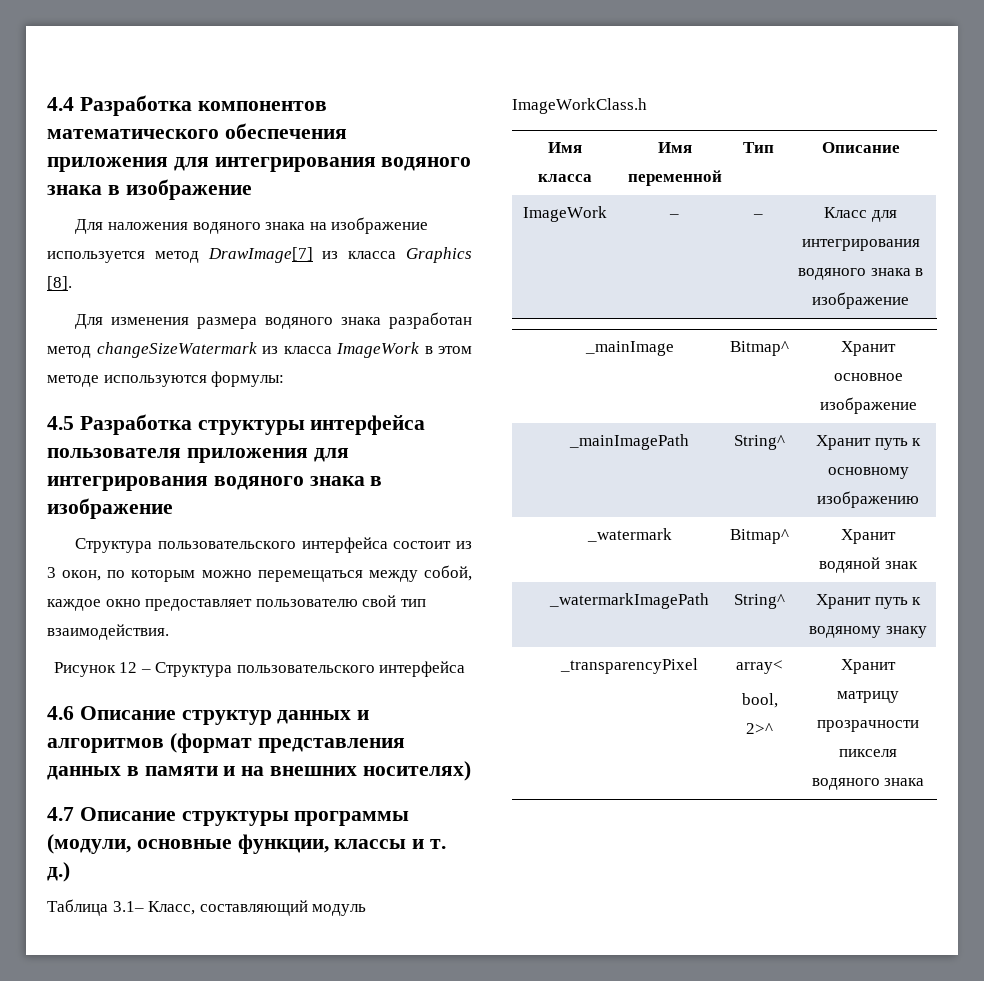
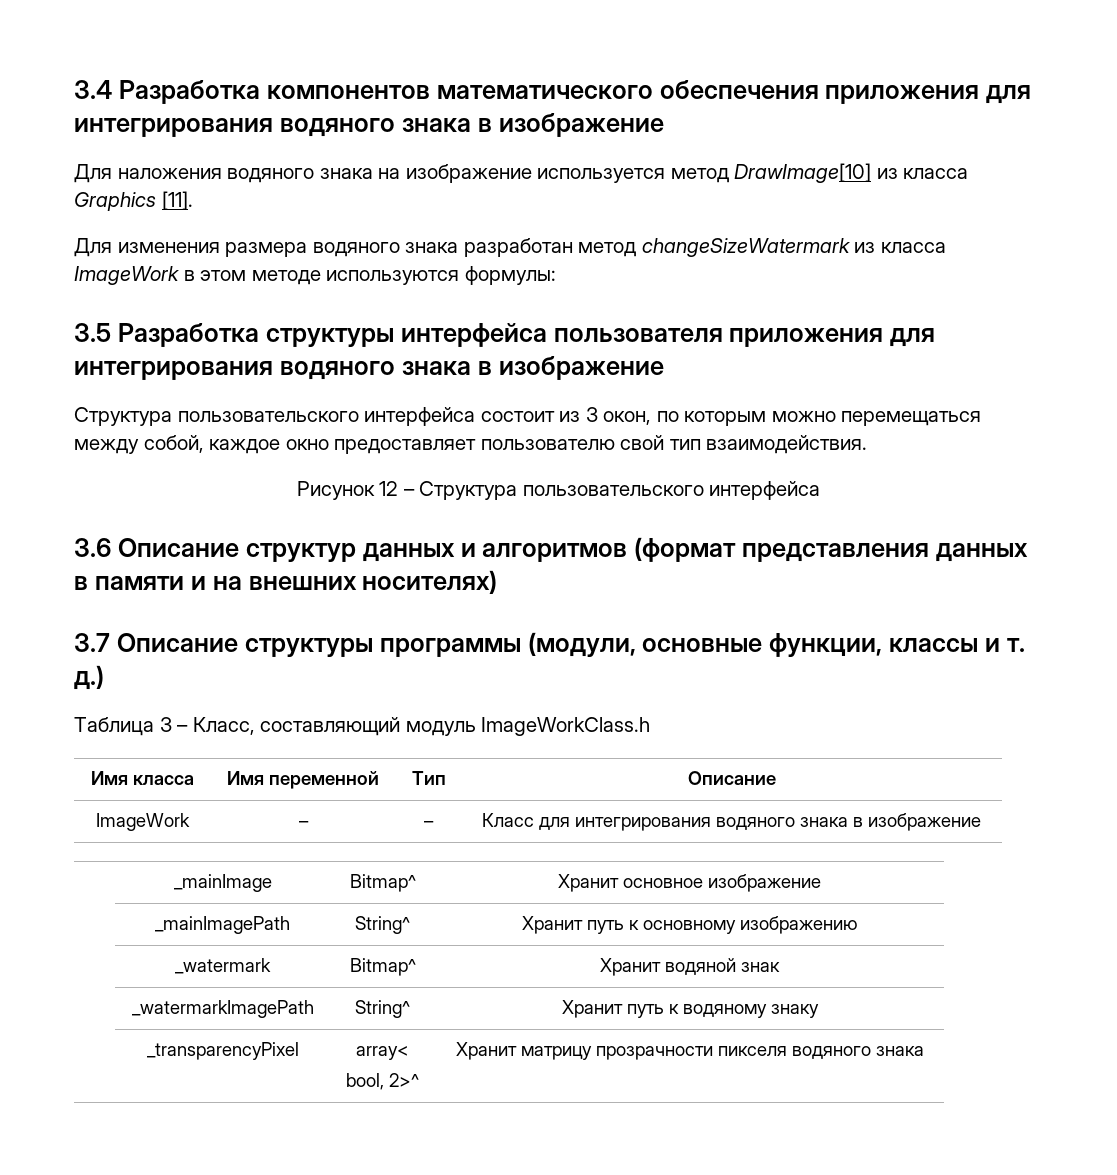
- 4.4 Разработка компонентов математического обеспечения приложения для интегрирования водяного знака в изображение
+ 3.4 Разработка компонентов математического обеспечения приложения для интегрирования водяного знака в изображение
- Для наложения водяного знака на изображение используется метод DrawImage[7] из класса Graphics [8].
+ Для наложения водяного знака на изображение используется метод DrawImage[10] из класса Graphics [11].
- 4.5 Разработка структуры интерфейса пользователя приложения для интегрирования водяного знака в изображение
+ 3.5 Разработка структуры интерфейса пользователя приложения для интегрирования водяного знака в изображение
- 4.6 Описание структур данных и алгоритмов (формат представления данных в памяти и на внешних носителях)
+ 3.6 Описание структур данных и алгоритмов (формат представления данных в памяти и на внешних носителях)
- 4.7 Описание структуры программы (модули, основные функции, классы и т. д.)
+ 3.7 Описание структуры программы (модули, основные функции, классы и т. д.)
- Таблица 3.1– Класс, составляющий модуль ImageWorkClass.h
+ Таблица 3 – Класс, составляющий модуль ImageWorkClass.h

